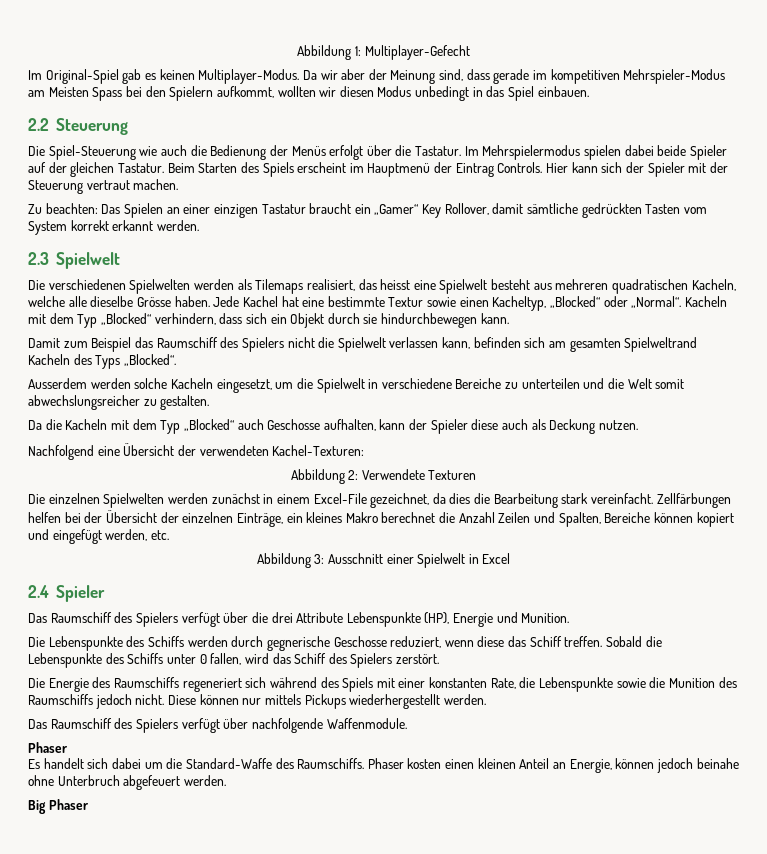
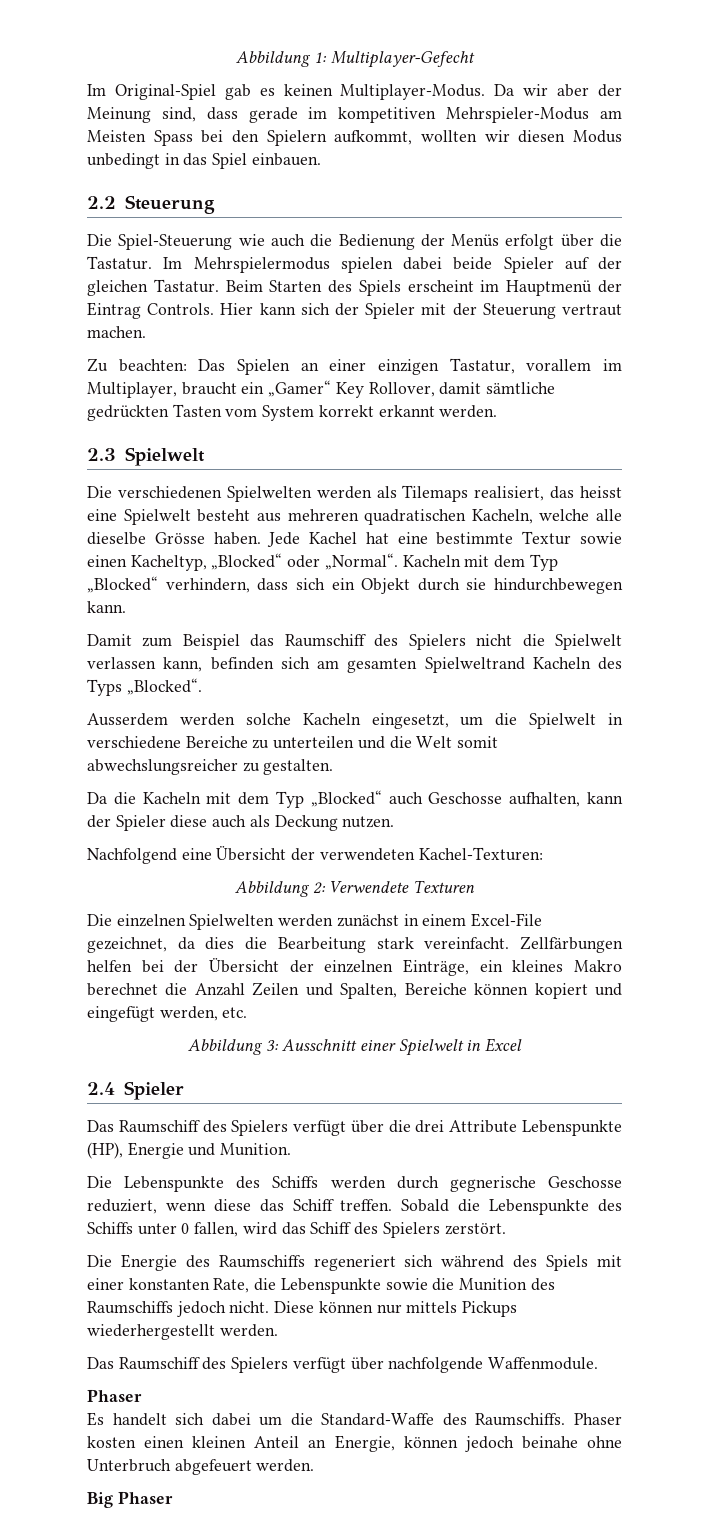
- Zu beachten: Das Spielen an einer einzigen Tastatur braucht ein „Gamer“ Key Rollover, damit sämtliche gedrückten Tasten vom System korrekt erkannt werden.
+ Zu beachten: Das Spielen an einer einzigen Tastatur, vorallem im Multiplayer, braucht ein „Gamer“ Key Rollover, damit sämtliche gedrückten Tasten vom System korrekt erkannt werden.

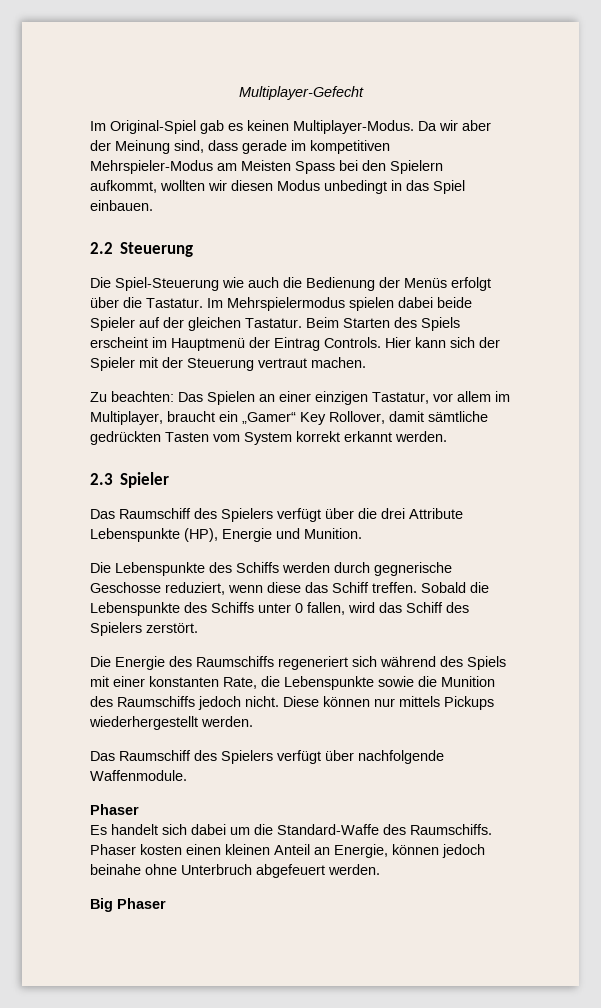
- Abbildung 1: Multiplayer-Gefecht
+ Multiplayer-Gefecht
- Zu beachten: Das Spielen an einer einzigen Tastatur, vorallem im Multiplayer, braucht ein „Gamer“ Key Rollover, damit sämtliche gedrückten Tasten vom System korrekt erkannt werden.
+ Zu beachten: Das Spielen an einer einzigen Tastatur, vor allem im Multiplayer, braucht ein „Gamer“ Key Rollover, damit sämtliche gedrückten Tasten vom System korrekt erkannt werden.
- 2.3 Spielwelt
- Die verschiedenen Spielwelten werden als Tilemaps realisiert, das heisst eine Spielwelt besteht aus mehreren quadratischen Kacheln, welche alle dieselbe Grösse haben. Jede Kachel hat eine bestimmte Textur sowie einen Kacheltyp, „Blocked“ oder „Normal“. Kacheln mit dem Typ „Blocked“ verhindern, dass sich ein Objekt durch sie hindurchbewegen kann.
- Damit zum Beispiel das Raumschiff des Spielers nicht die Spielwelt verlassen kann, befinden sich am gesamten Spielweltrand Kacheln des Typs „Blocked“.
- Ausserdem werden solche Kacheln eingesetzt, um die Spielwelt in verschiedene Bereiche zu unterteilen und die Welt somit abwechslungsreicher zu gestalten.
- Da die Kacheln mit dem Typ „Blocked“ auch Geschosse aufhalten, kann der Spieler diese auch als Deckung nutzen.
- Nachfolgend eine Übersicht der verwendeten Kachel-Texturen:
- Abbildung 2: Verwendete Texturen
- Die einzelnen Spielwelten werden zunächst in einem Excel-File gezeichnet, da dies die Bearbeitung stark vereinfacht. Zellfärbungen helfen bei der Übersicht der einzelnen Einträge, ein kleines Makro berechnet die Anzahl Zeilen und Spalten, Bereiche können kopiert und eingefügt werden, etc.
- Abbildung 3: Ausschnitt einer Spielwelt in Excel
- 2.4 Spieler
+ 2.3 Spieler

